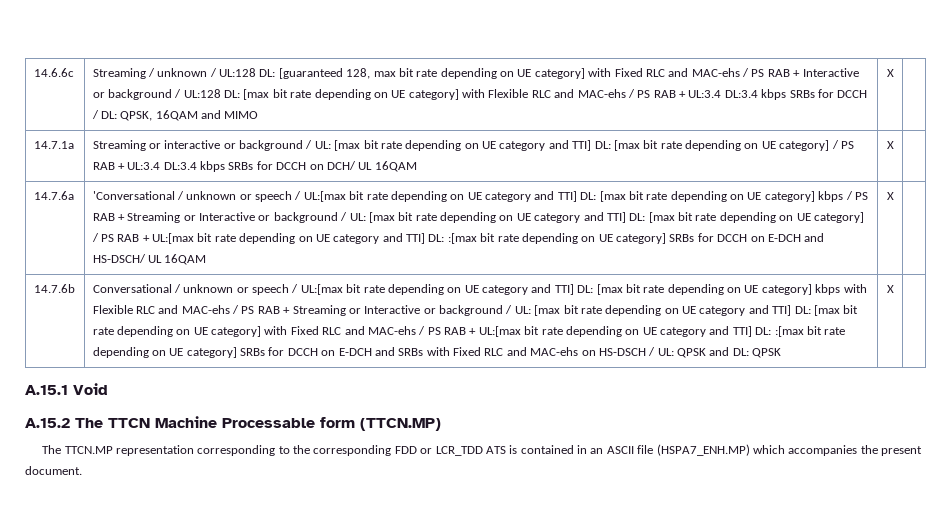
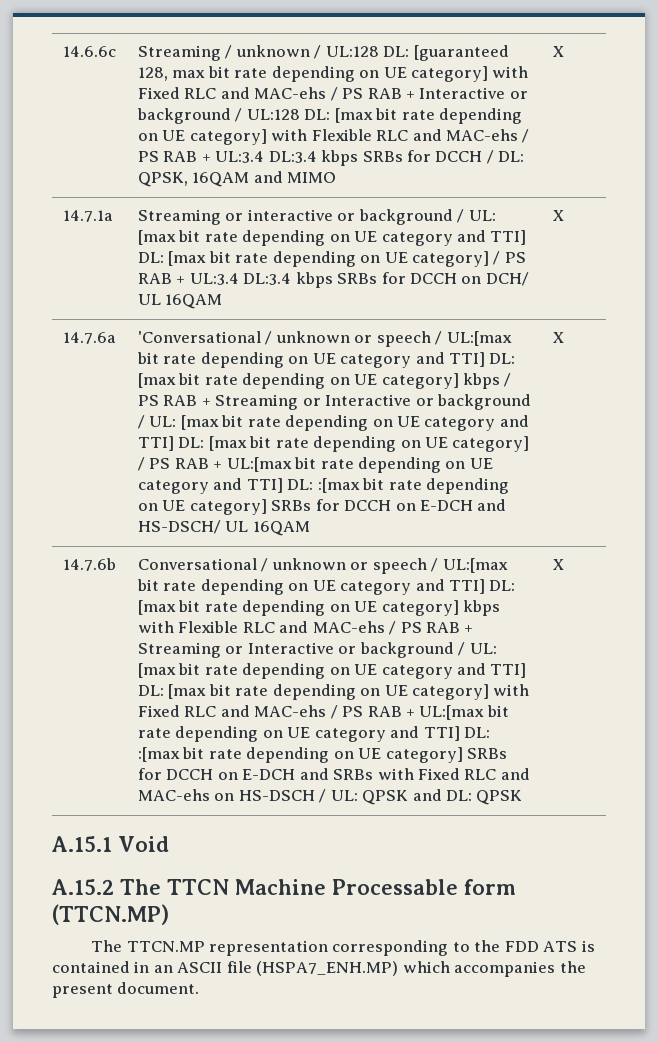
- The TTCN.MP representation corresponding to the corresponding FDD or LCR_TDD ATS is contained in an ASCII file (HSPA7_ENH.MP) which accompanies the present document.
+ The TTCN.MP representation corresponding to the FDD ATS is contained in an ASCII file (HSPA7_ENH.MP) which accompanies the present document.

